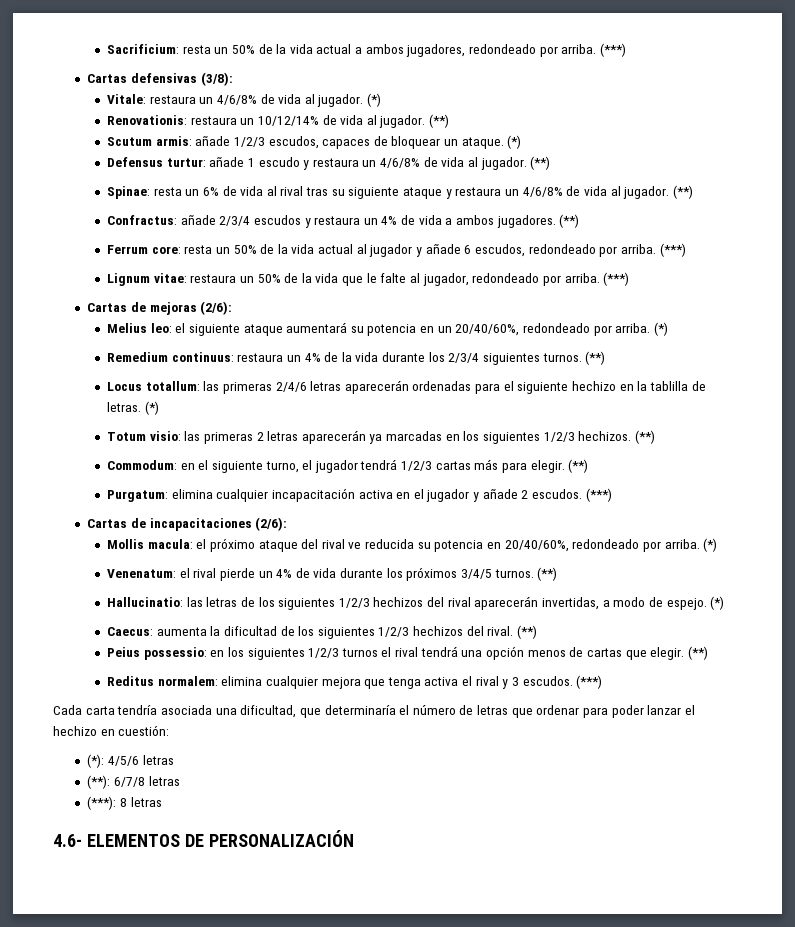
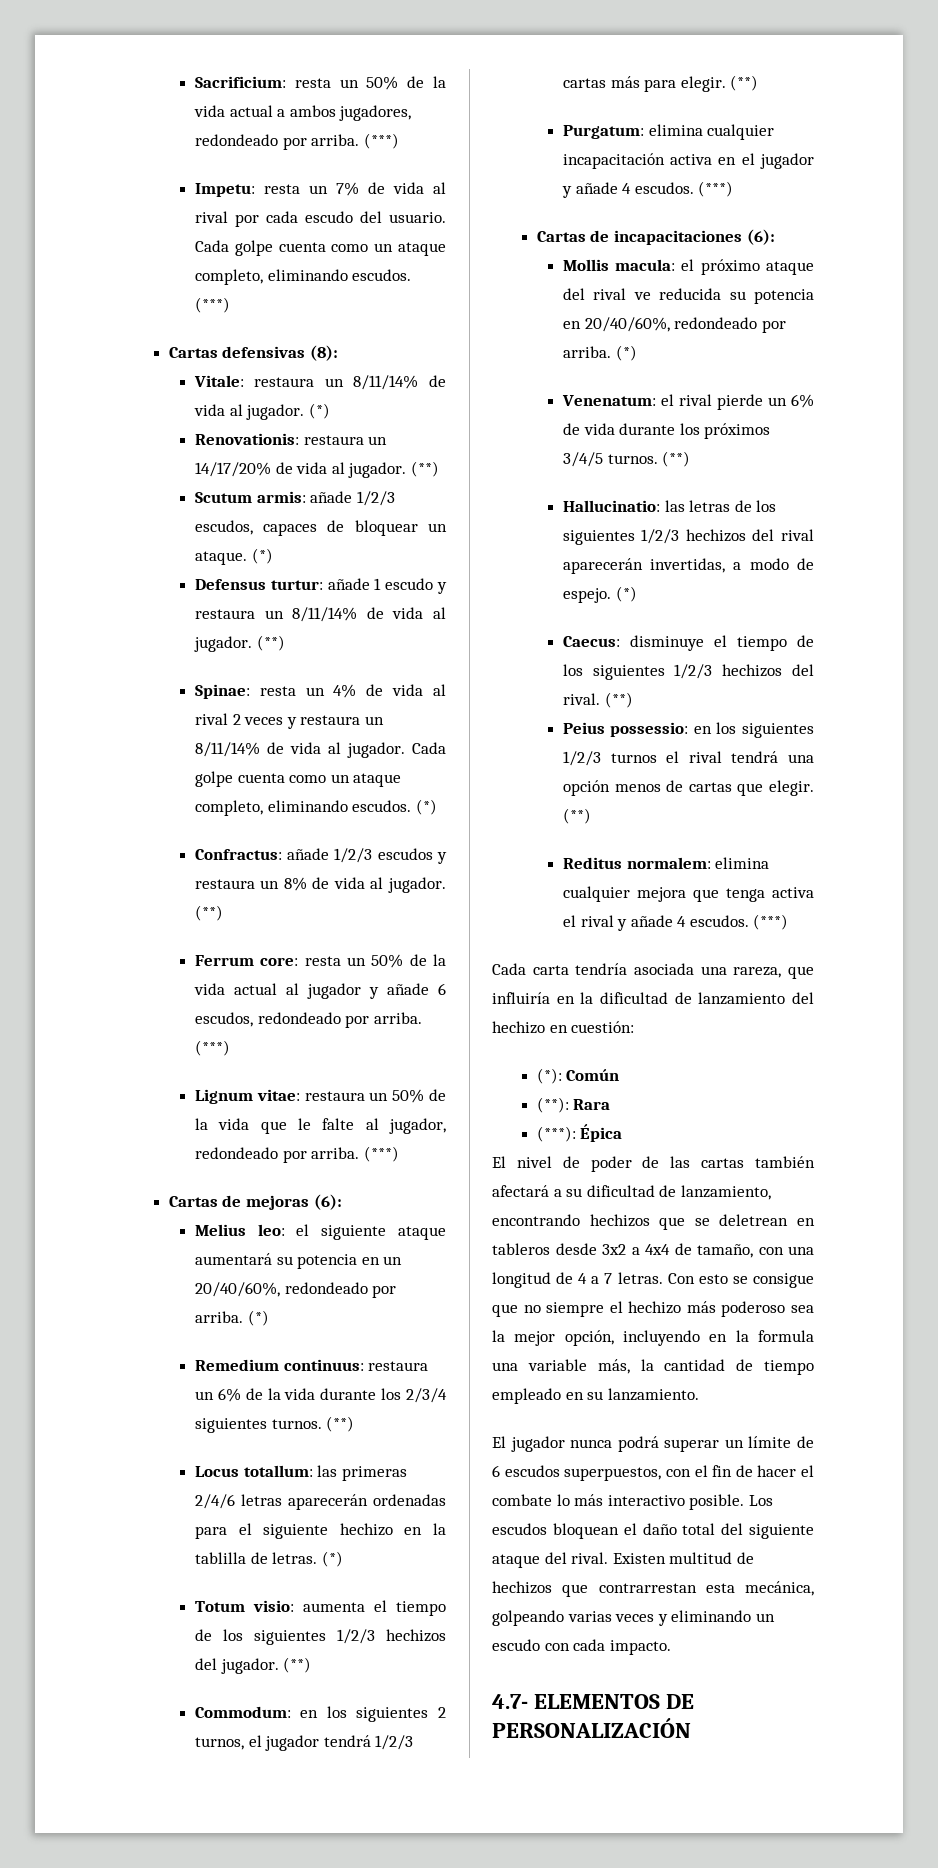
+ Impetu: resta un 7% de vida al rival por cada escudo del usuario. Cada golpe cuenta como un ataque completo, eliminando escudos. (***)
- Cartas defensivas (3/8):
+ Cartas defensivas (8):
- Vitale: restaura un 4/6/8% de vida al jugador.
+ Vitale: restaura un 8/11/14% de vida al jugador.
- Renovationis: restaura un 10/12/14% de vida al jugador.
+ Renovationis: restaura un 14/17/20% de vida al jugador.
- Defensus turtur: añade 1 escudo y restaura un 4/6/8% de vida al jugador.
+ Defensus turtur: añade 1 escudo y restaura un 8/11/14% de vida al jugador.
- Spinae: resta un 6% de vida al rival tras su siguiente ataque y restaura un 4/6/8% de vida al jugador. (**)
+ Spinae: resta un 4% de vida al rival 2 veces y restaura un 8/11/14% de vida al jugador. Cada golpe cuenta como un ataque completo, eliminando escudos. (*)
- Confractus: añade 2/3/4 escudos y restaura un 4% de vida a ambos jugadores.
+ Confractus: añade 1/2/3 escudos y restaura un 8% de vida al jugador.
- Cartas de mejoras (2/6):
+ Cartas de mejoras (6):
- Remedium continuus: restaura un 4% de la vida durante los 2/3/4 siguientes turnos.
+ Remedium continuus: restaura un 6% de la vida durante los 2/3/4 siguientes turnos.
- Totum visio: las primeras 2 letras aparecerán ya marcadas en los siguientes 1/2/3 hechizos.
+ Totum visio: aumenta el tiempo de los siguientes 1/2/3 hechizos del jugador.
- Commodum: en el siguiente turno, el jugador tendrá 1/2/3 cartas más para elegir.
+ Commodum: en los siguientes 2 turnos, el jugador tendrá 1/2/3 cartas más para elegir.
- Purgatum: elimina cualquier incapacitación activa en el jugador y añade 2 escudos.
+ Purgatum: elimina cualquier incapacitación activa en el jugador y añade 4 escudos.
- Cartas de incapacitaciones (2/6):
+ Cartas de incapacitaciones (6):
- Venenatum: el rival pierde un 4% de vida durante los próximos 3/4/5 turnos.
+ Venenatum: el rival pierde un 6% de vida durante los próximos 3/4/5 turnos.
- Caecus: aumenta la dificultad de los siguientes 1/2/3 hechizos del rival.
+ Caecus: disminuye el tiempo de los siguientes 1/2/3 hechizos del rival.
- Reditus normalem: elimina cualquier mejora que tenga activa el rival y 3 escudos.
+ Reditus normalem: elimina cualquier mejora que tenga activa el rival y añade 4 escudos.
- Cada carta tendría asociada una dificultad, que determinaría el número de letras que ordenar para poder lanzar el hechizo en cuestión:
+ Cada carta tendría asociada una rareza, que influiría en la dificultad de lanzamiento del hechizo en cuestión:
- (*): 4/5/6 letras
+ (*): Común
- (**): 6/7/8 letras
+ (**): Rara
- (***): 8 letras
- 4.6- ELEMENTOS DE PERSONALIZACIÓN
+ (***): Épica
+ El nivel de poder de las cartas también afectará a su dificultad de lanzamiento, encontrando hechizos que se deletrean en tableros desde 3x2 a 4x4 de tamaño, con una longitud de 4 a 7 letras. Con esto se consigue que no siempre el hechizo más poderoso sea la mejor opción, incluyendo en la formula una variable más, la cantidad de tiempo empleado en su lanzamiento.
+ El jugador nunca podrá superar un límite de 6 escudos superpuestos, con el fin de hacer el combate lo más interactivo posible. Los escudos bloquean el daño total del siguiente ataque del rival. Existen multitud de hechizos que contrarrestan esta mecánica, golpeando varias veces y eliminando un escudo con cada impacto.
+ 4.7- ELEMENTOS DE PERSONALIZACIÓN

